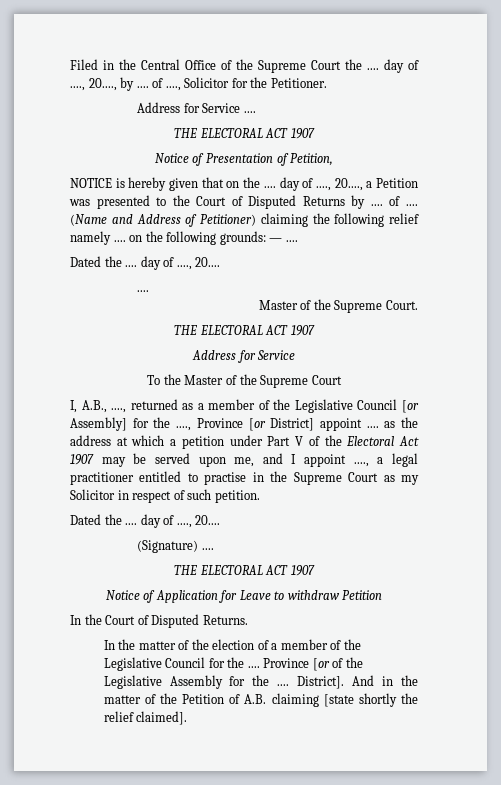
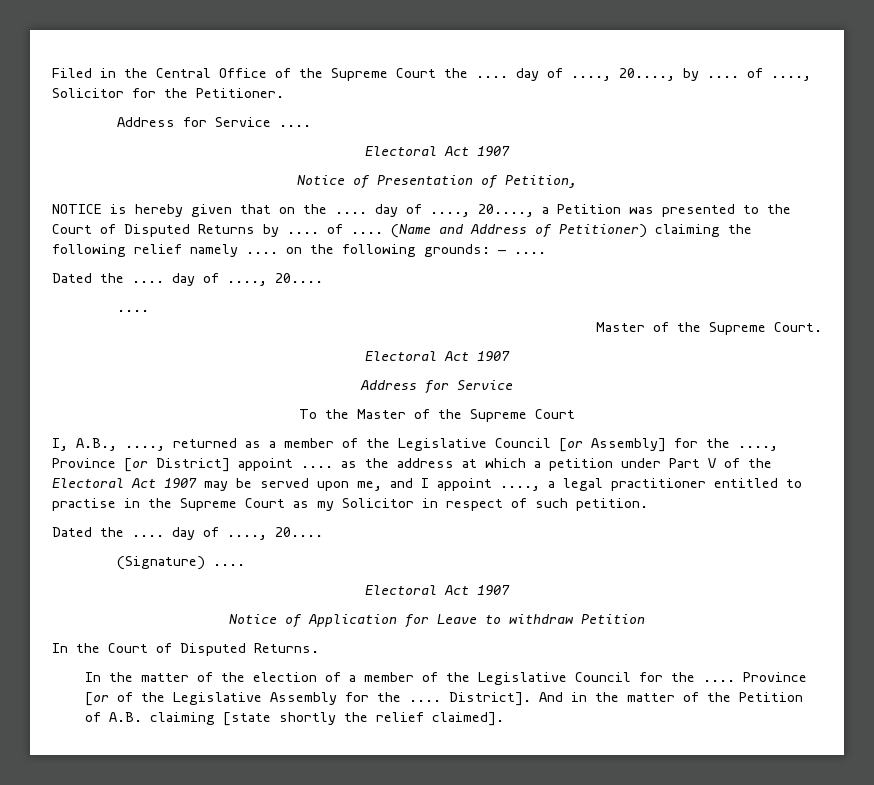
  Address for Service ....
- THE ELECTORAL ACT 1907
+ Electoral Act 1907
  Master of the Supreme Court.
- THE ELECTORAL ACT 1907
+ Electoral Act 1907
  (Signature) ....
- THE ELECTORAL ACT 1907
+ Electoral Act 1907

